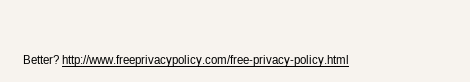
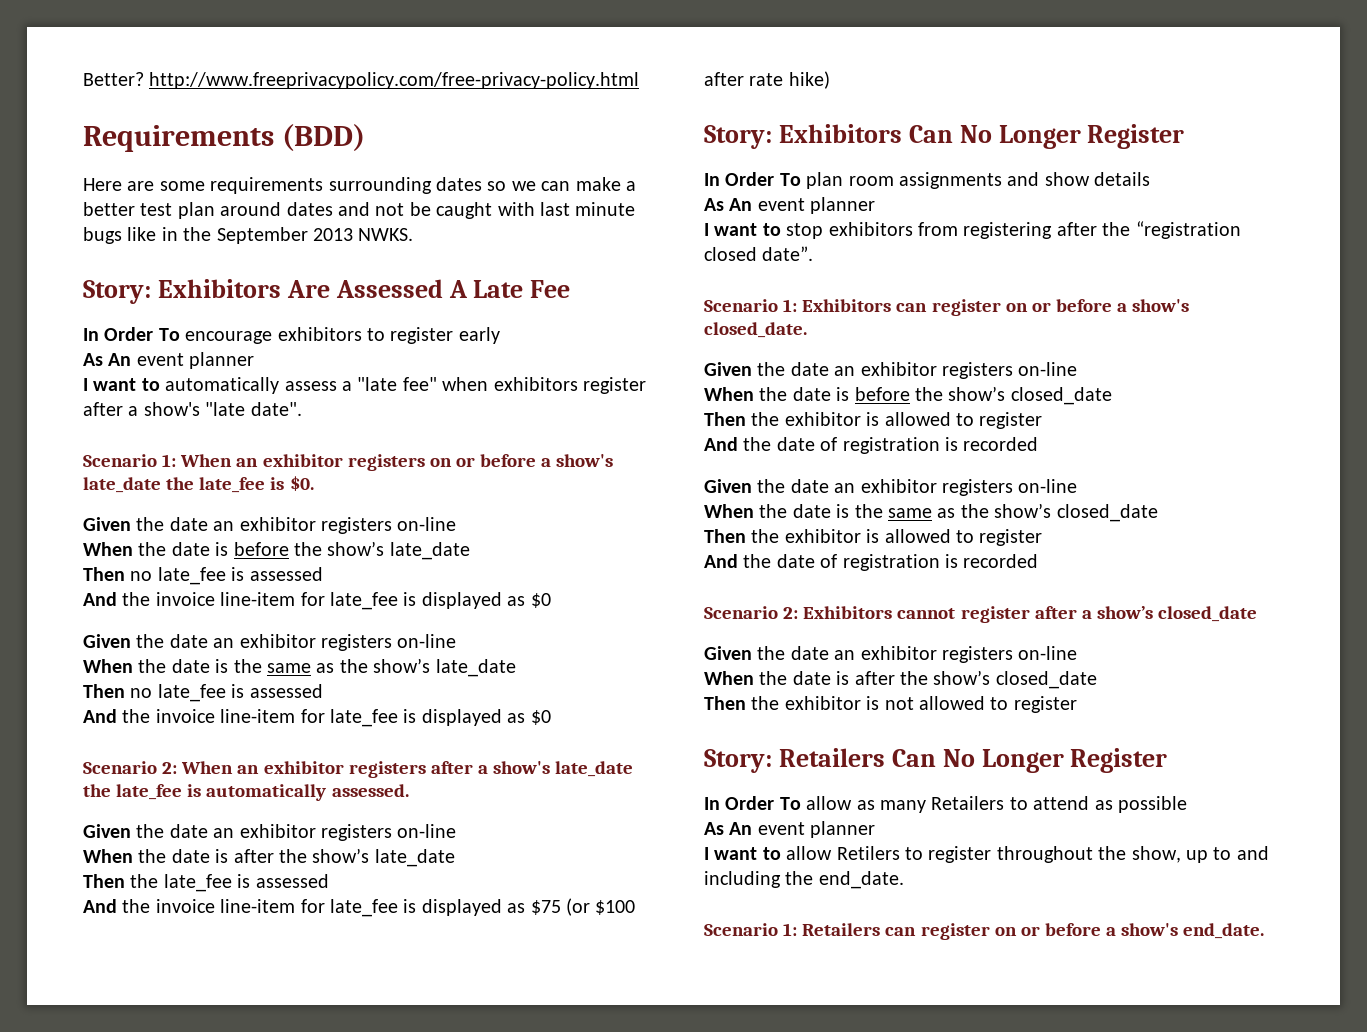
+ Requirements (BDD)
+ Here are some requirements surrounding dates so we can make a better test plan around dates and not be caught with last minute bugs like in the September 2013 NWKS.
+ Story: Exhibitors Are Assessed A Late Fee
+ In Order To encourage exhibitors to register early
+ As An event planner
+ I want to automatically assess a "late fee" when exhibitors register after a show's "late date".
+ Scenario 1: When an exhibitor registers on or before a show's late_date the late_fee is $0.
+ Given the date an exhibitor registers on-line
+ When the date is before the show’s late_date
+ Then no late_fee is assessed
+ And the invoice line-item for late_fee is displayed as $0
+ Given the date an exhibitor registers on-line
+ When the date is the same as the show’s late_date
+ Then no late_fee is assessed
+ And the invoice line-item for late_fee is displayed as $0
+ Scenario 2: When an exhibitor registers after a show's late_date the late_fee is automatically assessed.
+ Given the date an exhibitor registers on-line
+ When the date is after the show’s late_date
+ Then the late_fee is assessed
+ And the invoice line-item for late_fee is displayed as $75 (or $100 after rate hike)
+ Story: Exhibitors Can No Longer Register
+ In Order To plan room assignments and show details
+ As An event planner
+ I want to stop exhibitors from registering after the “registration closed date”.
+ Scenario 1: Exhibitors can register on or before a show's closed_date.
+ Given the date an exhibitor registers on-line
+ When the date is before the show’s closed_date
+ Then the exhibitor is allowed to register
+ And the date of registration is recorded
+ Given the date an exhibitor registers on-line
+ When the date is the same as the show’s closed_date
+ Then the exhibitor is allowed to register
+ And the date of registration is recorded
+ Scenario 2: Exhibitors cannot register after a show’s closed_date
+ Given the date an exhibitor registers on-line
+ When the date is after the show’s closed_date
+ Then the exhibitor is not allowed to register
+ Story: Retailers Can No Longer Register
+ In Order To allow as many Retailers to attend as possible
+ As An event planner
+ I want to allow Retilers to register throughout the show, up to and including the end_date.
+ Scenario 1: Retailers can register on or before a show's end_date.

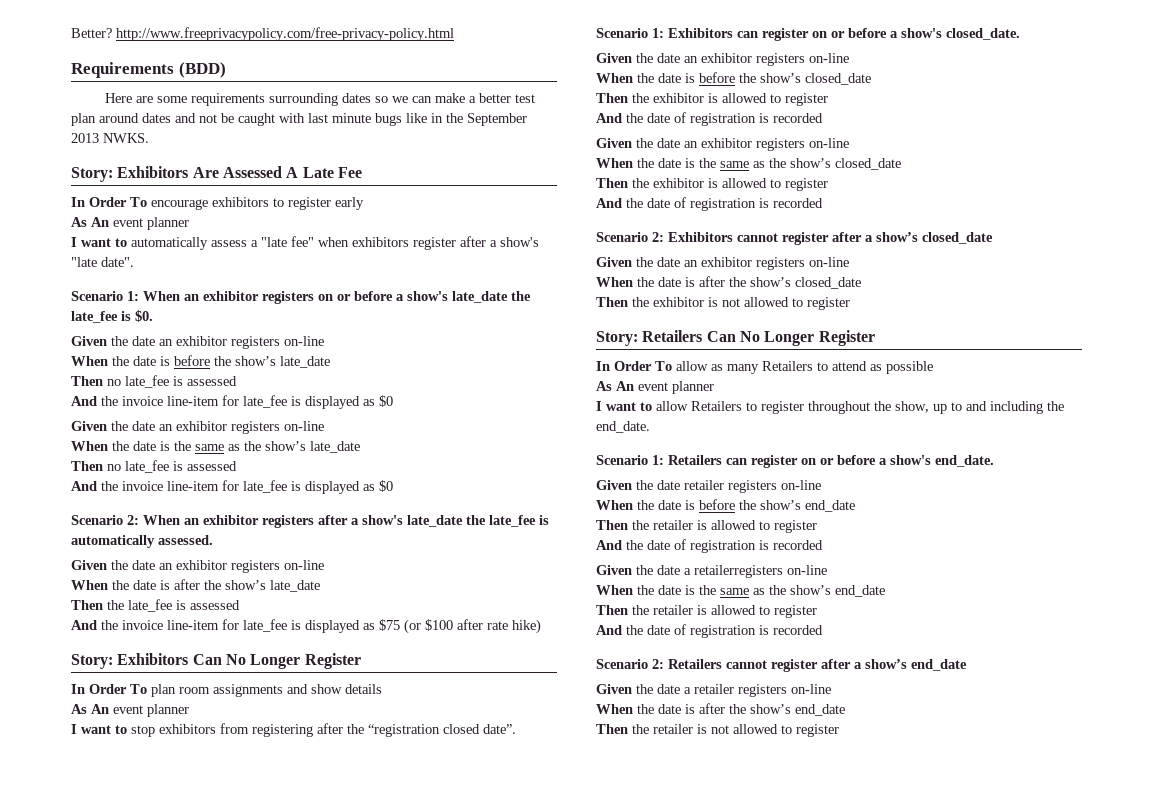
- I want to allow Retilers to register throughout the show, up to and including the end_date.
+ I want to allow Retailers to register throughout the show, up to and including the end_date.
+ Given the date retailer registers on-line
+ When the date is before the show’s end_date
+ Then the retailer is allowed to register
+ And the date of registration is recorded
+ Given the date a retailerregisters on-line
+ When the date is the same as the show’s end_date
+ Then the retailer is allowed to register
+ And the date of registration is recorded
+ Scenario 2: Retailers cannot register after a show’s end_date
+ Given the date a retailer registers on-line
+ When the date is after the show’s end_date
+ Then the retailer is not allowed to register

